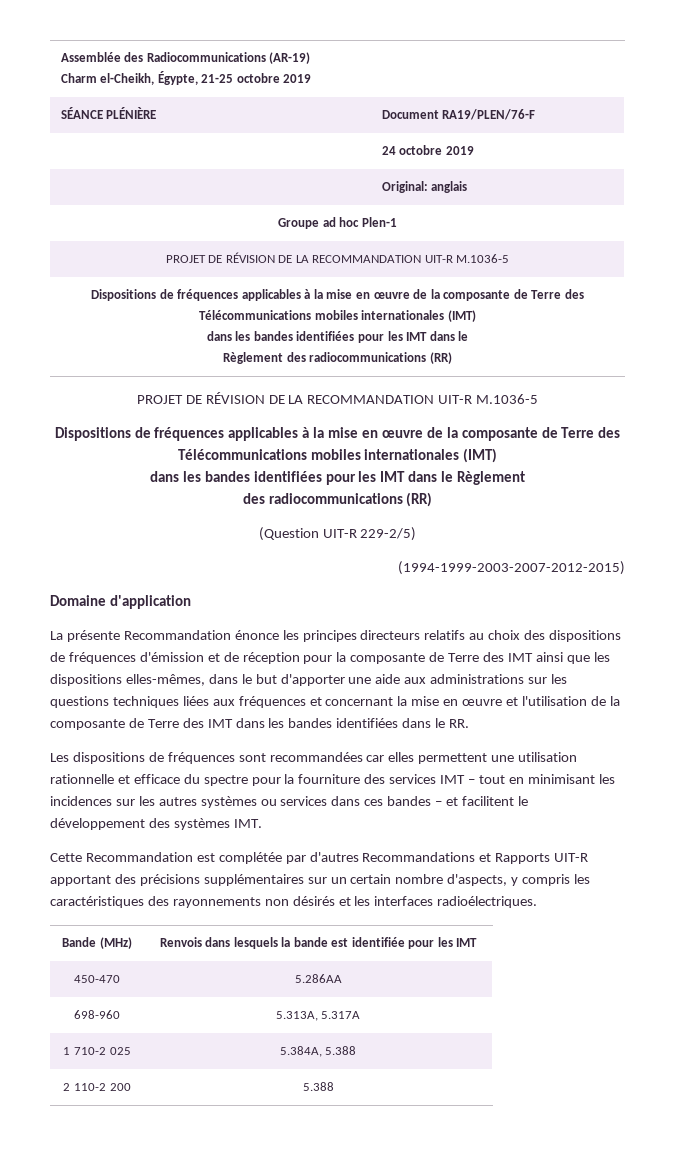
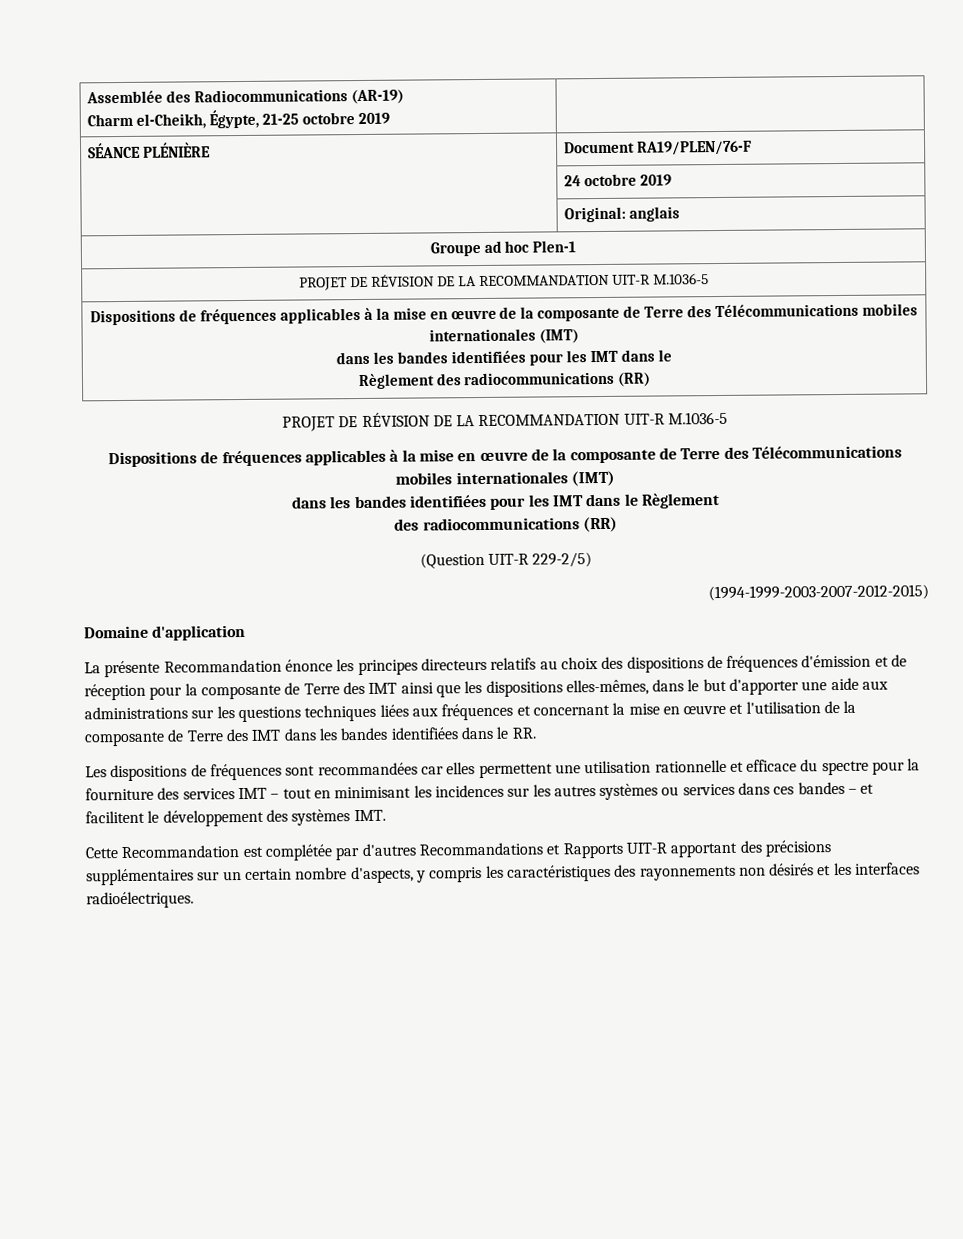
- Bande (MHz) | Renvois dans lesquels la bande est identifiée pour les IMT
- 450-470 | 5.286AA
- 698-960 | 5.313A, 5.317A
- 1 710-2 025 | 5.384A, 5.388
- 2 110-2 200 | 5.388

